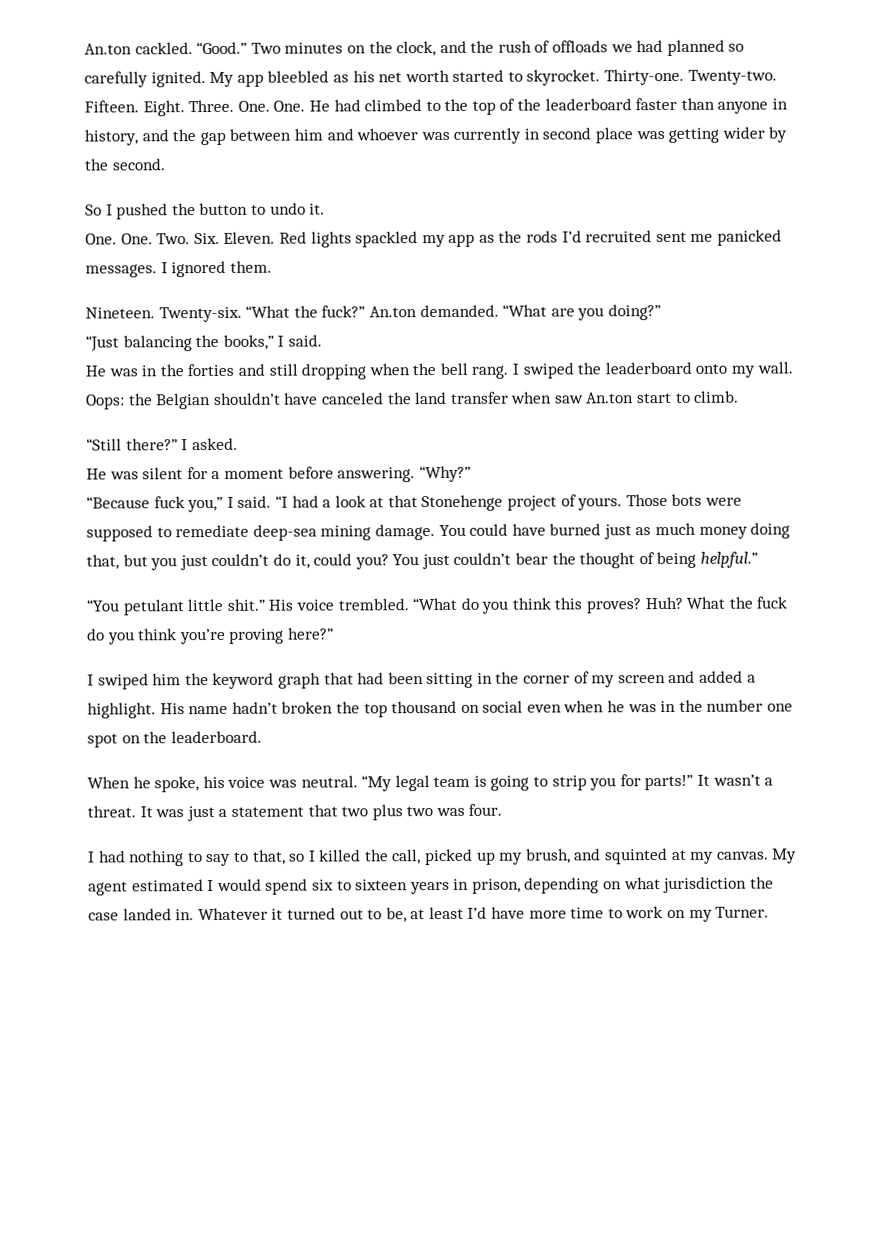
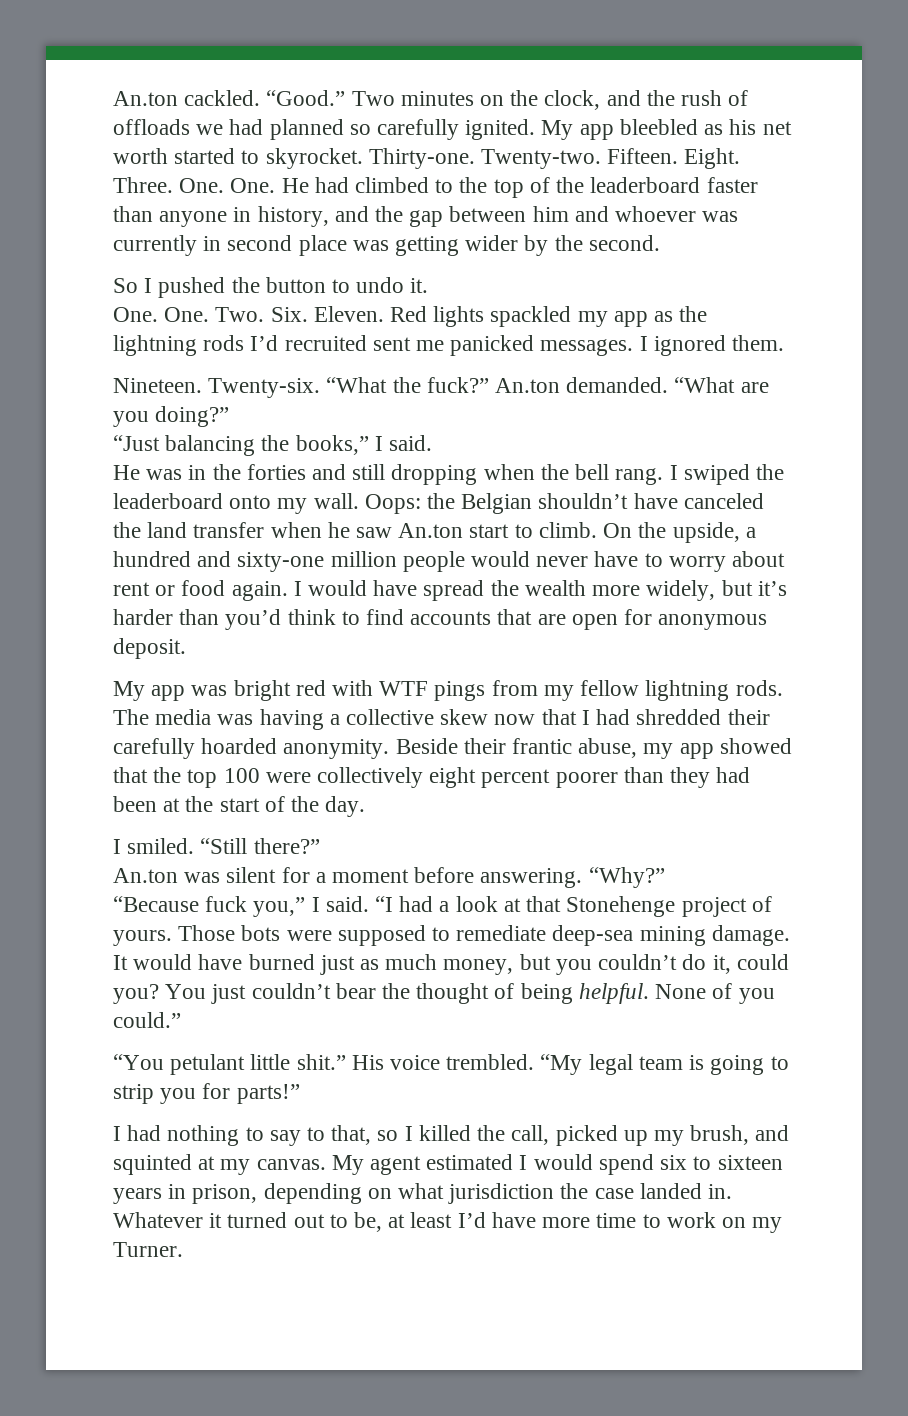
- Red lights spackled my app as the rods I’d recruited sent me panicked messages.
+ Red lights spackled my app as the lightning rods I’d recruited sent me panicked messages.
- Oops: the Belgian shouldn’t have canceled the land transfer when saw An.ton start to climb.
- “Still there?” I asked.
- He was silent for a moment before answering.
+ Oops: the Belgian shouldn’t have canceled the land transfer when he saw An.ton start to climb. On the upside, a hundred and sixty-one million people would never have to worry about rent or food again. I would have spread the wealth more widely, but it’s harder than you’d think to find accounts that are open for anonymous deposit.
+ My app was bright red with WTF pings from my fellow lightning rods. The media was having a collective skew now that I had shredded their carefully hoarded anonymity. Beside their frantic abuse, my app showed that the top 100 were collectively eight percent poorer than they had been at the start of the day.
+ I smiled. “Still there?”
+ An.ton was silent for a moment before answering.
- You could have burned just as much money doing that, but you just couldn’t do it, could you?
+ It would have burned just as much money, but you couldn’t do it, could you?
- You just couldn’t bear the thought of being helpful.”
+ You just couldn’t bear the thought of being helpful. None of you could.”
- “What do you think this proves? Huh? What the fuck do you think you’re proving here?”
- I swiped him the keyword graph that had been sitting in the corner of my screen and added a highlight. His name hadn’t broken the top thousand on social even when he was in the number one spot on the leaderboard.
- When he spoke, his voice was neutral.
- It wasn’t a threat. It was just a statement that two plus two was four.

